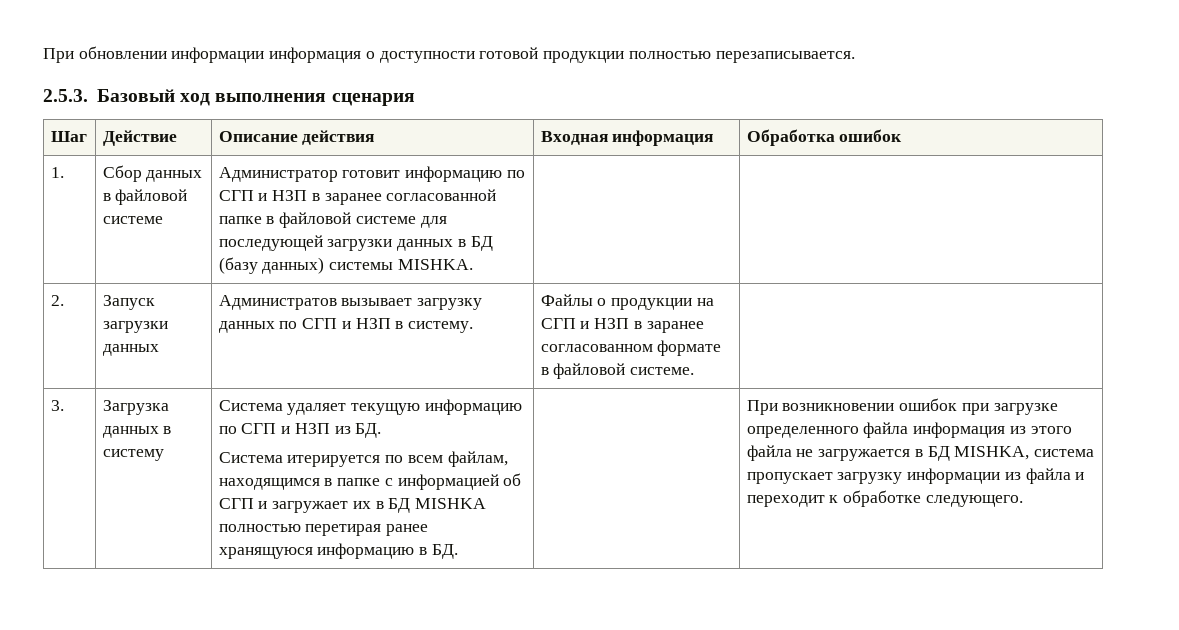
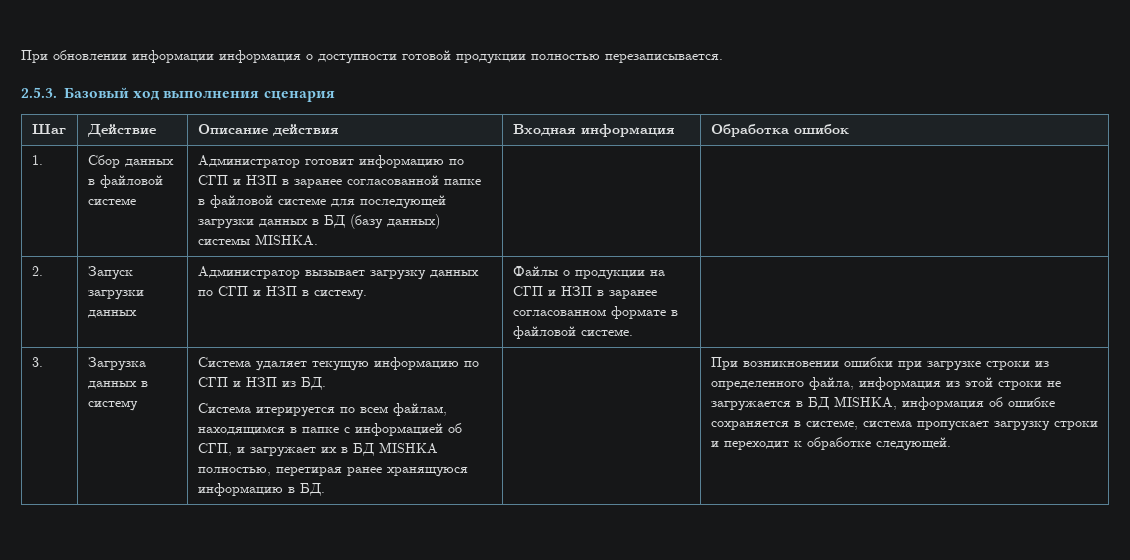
- 2. | Запуск загрузки данных | Администратов вызывает загрузку данных по СГП и НЗП в систему. | Файлы о продукции на СГП и НЗП в заранее согласованном формате в файловой системе. |
+ 2. | Запуск загрузки данных | Администратор вызывает загрузку данных по СГП и НЗП в систему. | Файлы о продукции на СГП и НЗП в заранее согласованном формате в файловой системе. |
- Система итерируется по всем файлам, находящимся в папке с информацией об СГП и загружает их в БД MISHKA полностью перетирая ранее хранящуюся информацию в БД.
+ Система итерируется по всем файлам, находящимся в папке с информацией об СГП, и загружает их в БД MISHKA полностью, перетирая ранее хранящуюся информацию в БД.
- При возникновении ошибок при загрузке определенного файла информация из этого файла не загружается в БД MISHKA, система пропускает загрузку информации из файла и переходит к обработке следующего.
+ При возникновении ошибки при загрузке строки из определенного файла, информация из этой строки не загружается в БД MISHKA, информация об ошибке сохраняется в системе, система пропускает загрузку строки и переходит к обработке следующей.

